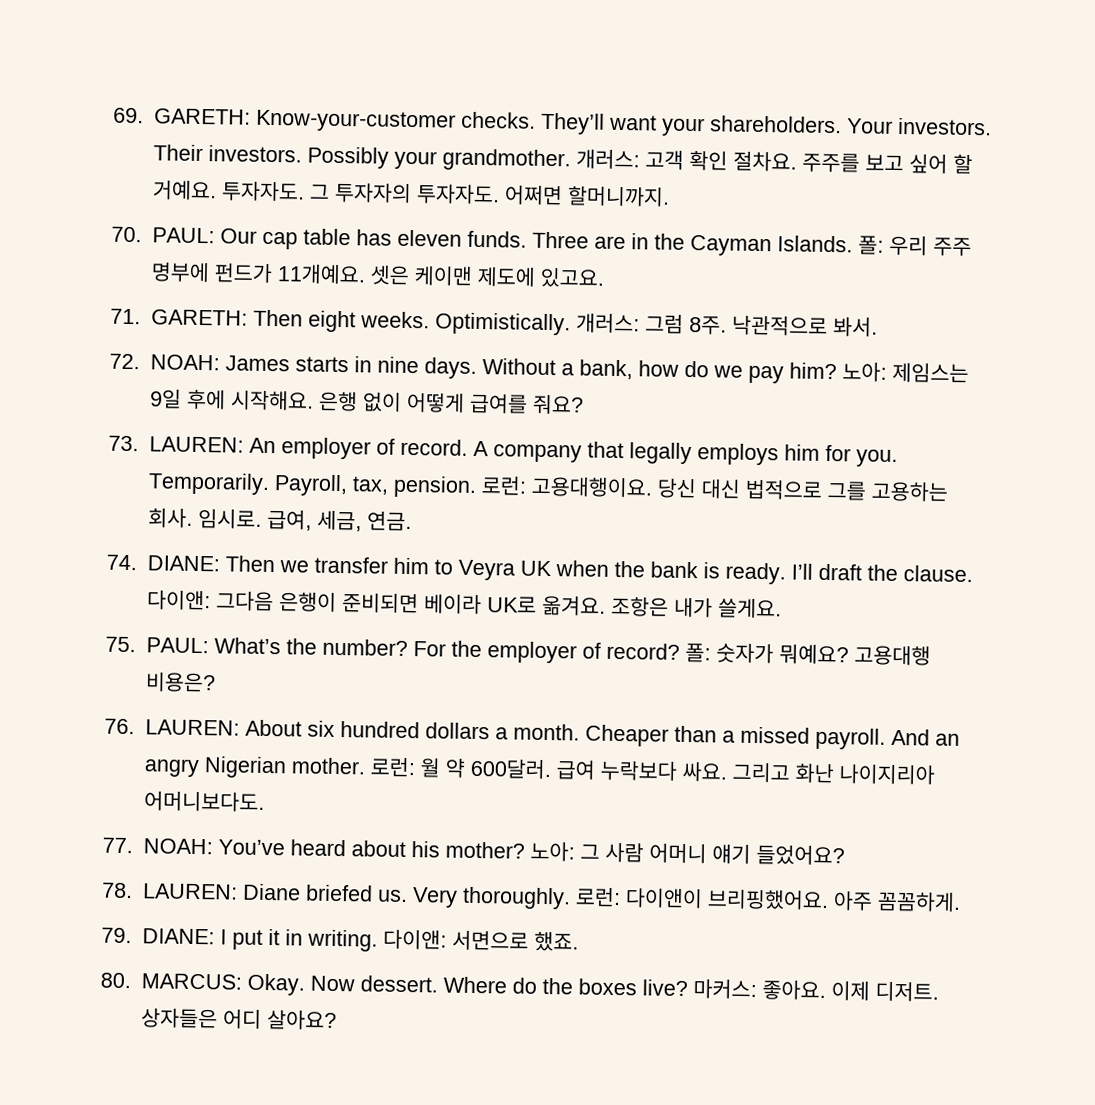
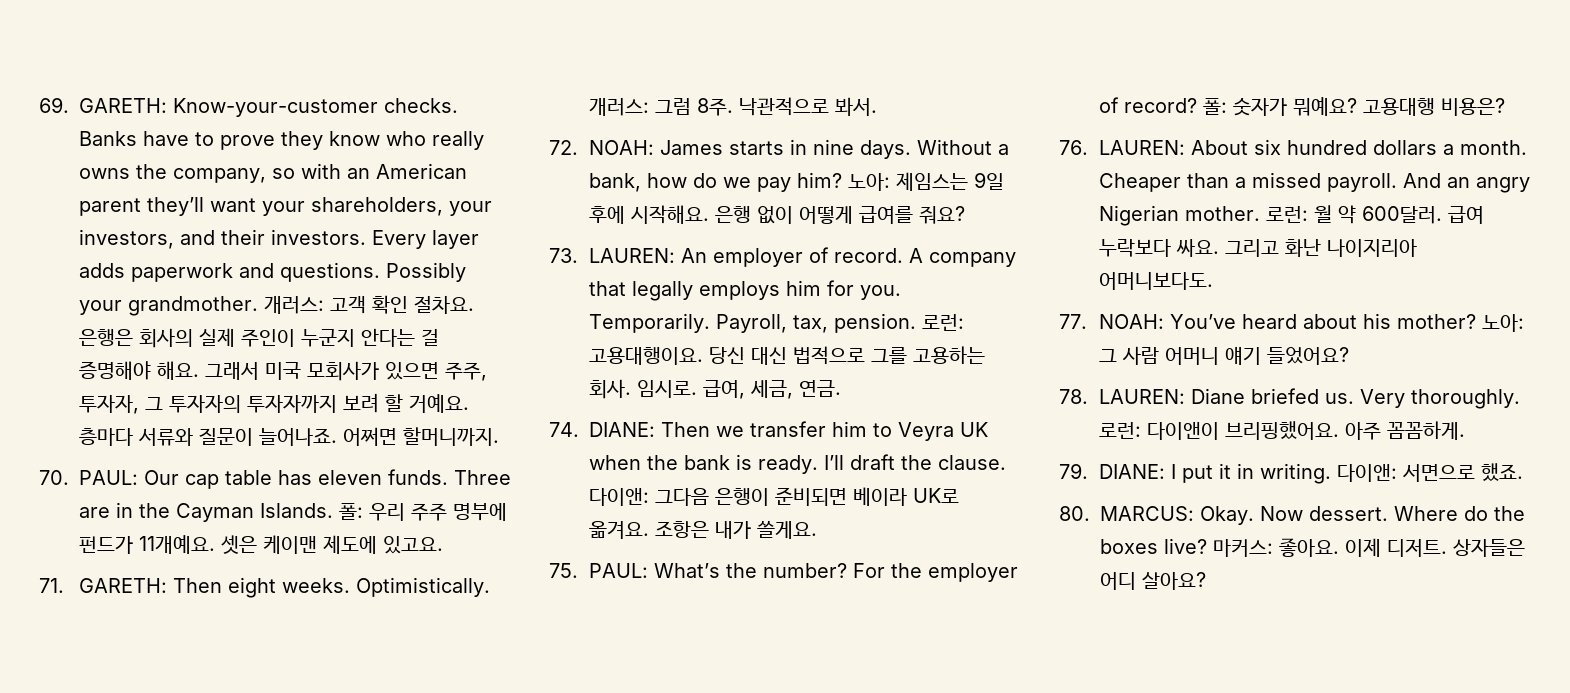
- They’ll want your shareholders. Your investors. Their investors.
+ Banks have to prove they know who really owns the company, so with an American parent they’ll want your shareholders, your investors, and their investors. Every layer adds paperwork and questions.
- 주주를 보고 싶어 할 거예요. 투자자도. 그 투자자의 투자자도.
+ 은행은 회사의 실제 주인이 누군지 안다는 걸 증명해야 해요. 그래서 미국 모회사가 있으면 주주, 투자자, 그 투자자의 투자자까지 보려 할 거예요. 층마다 서류와 질문이 늘어나죠.

